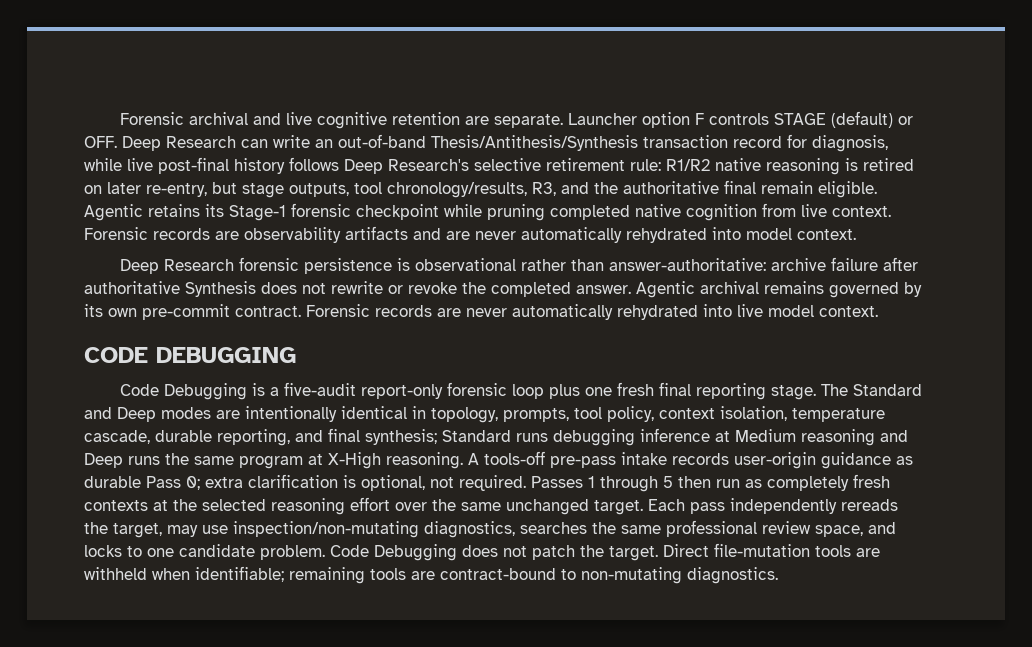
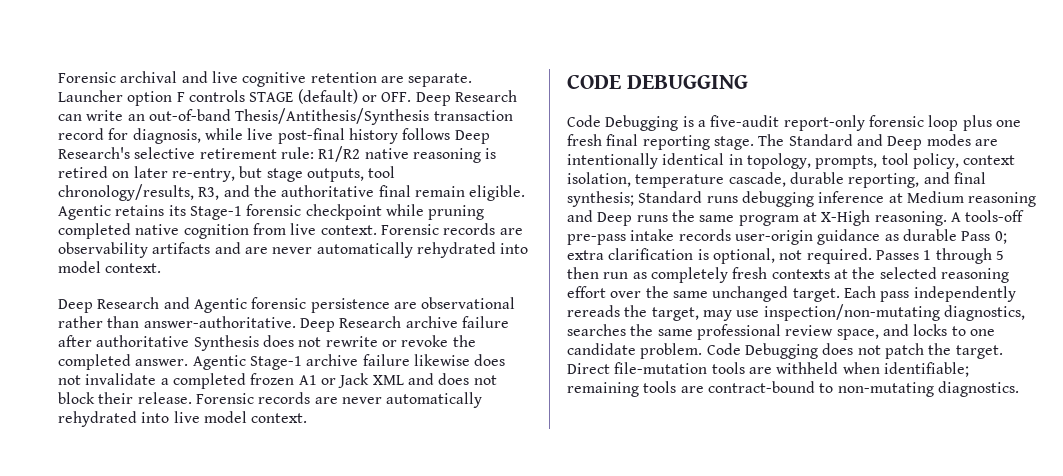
- Deep Research forensic persistence is observational rather than answer-authoritative: archive failure after authoritative Synthesis does not rewrite or revoke the completed answer.
+ Deep Research and Agentic forensic persistence are observational rather than answer-authoritative. Deep Research archive failure after authoritative Synthesis does not rewrite or revoke the completed answer.
- Agentic archival remains governed by its own pre-commit contract.
+ Agentic Stage-1 archive failure likewise does not invalidate a completed frozen A1 or Jack XML and does not block their release.

